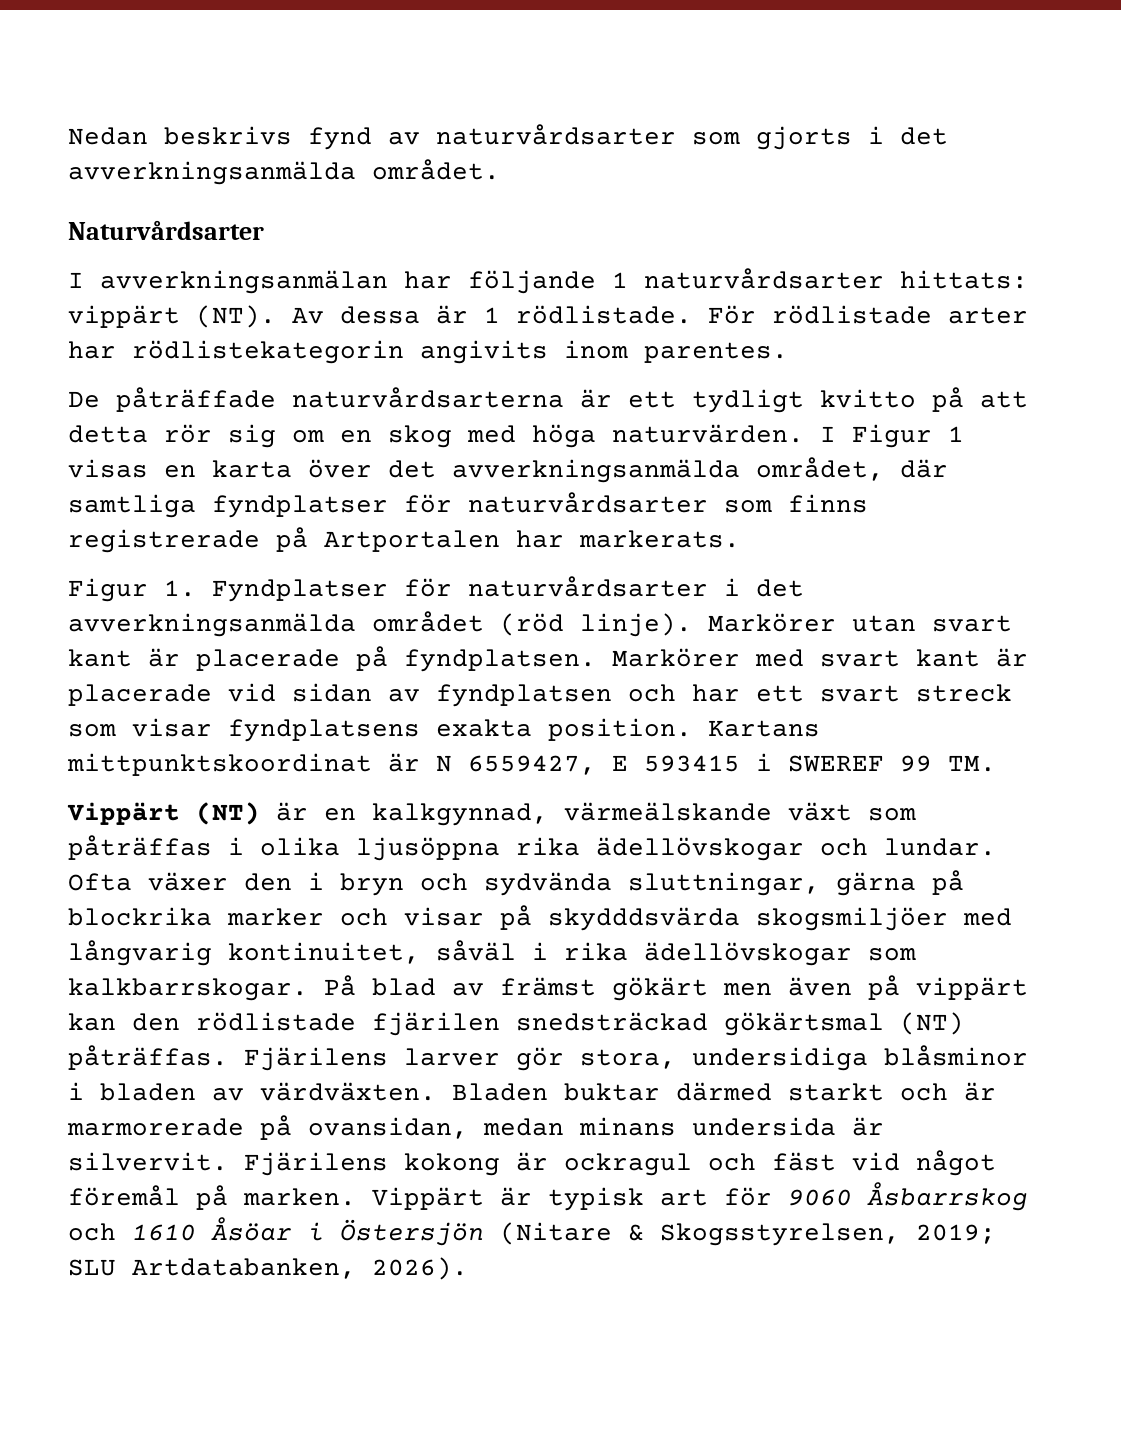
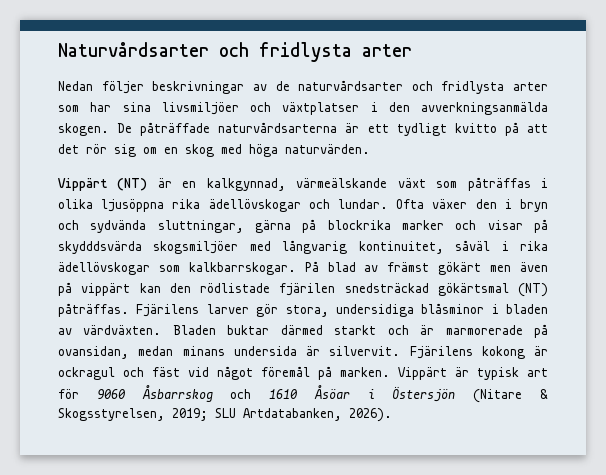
- Nedan beskrivs fynd av naturvårdsarter som gjorts i det avverkningsanmälda området.
- Naturvårdsarter
- I avverkningsanmälan har följande 1 naturvårdsarter hittats: vippärt (NT). Av dessa är 1 rödlistade. För rödlistade arter har rödlistekategorin angivits inom parentes.
- De påträffade naturvårdsarterna är ett tydligt kvitto på att detta rör sig om en skog med höga naturvärden. I Figur 1 visas en karta över det avverkningsanmälda området, där samtliga fyndplatser för naturvårdsarter som finns registrerade på Artportalen har markerats.
- Figur 1. Fyndplatser för naturvårdsarter i det avverkningsanmälda området (röd linje). Markörer utan svart kant är placerade på fyndplatsen. Markörer med svart kant är placerade vid sidan av fyndplatsen och har ett svart streck som visar fyndplatsens exakta position. Kartans mittpunktskoordinat är N 6559427, E 593415 i SWEREF 99 TM.
+ Naturvårdsarter och fridlysta arter
+ Nedan följer beskrivningar av de naturvårdsarter och fridlysta arter som har sina livsmiljöer och växtplatser i den avverkningsanmälda skogen. De påträffade naturvårdsarterna är ett tydligt kvitto på att det rör sig om en skog med höga naturvärden.

